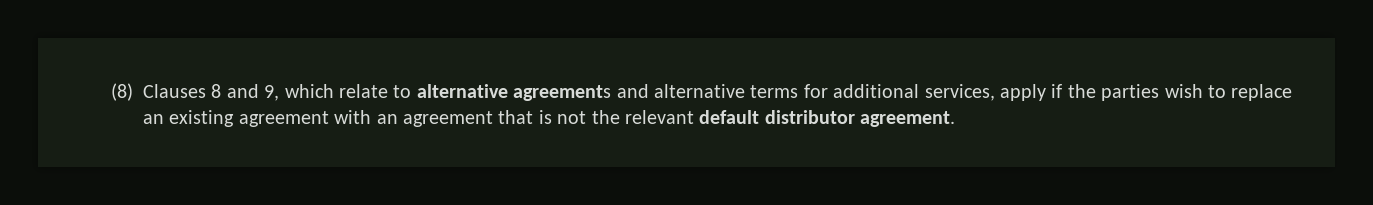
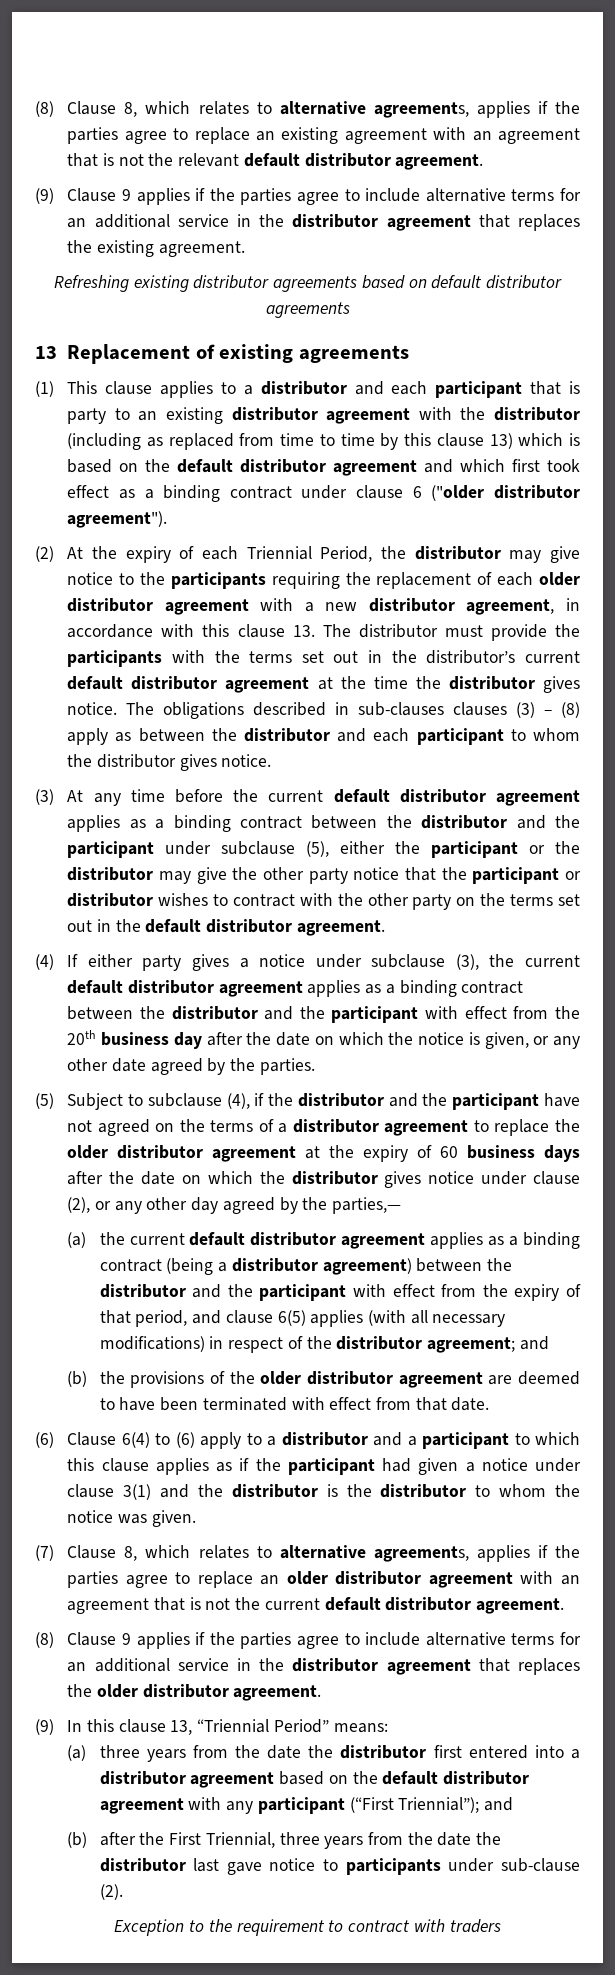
- (8) Clauses 8 and 9, which relate to alternative agreements and alternative terms for additional services, apply if the parties wish to replace an existing agreement with an agreement that is not the relevant default distributor agreement.
+ (8) Clause 8, which relates to alternative agreements, applies if the parties agree to replace an existing agreement with an agreement that is not the relevant default distributor agreement.
+ (9) Clause 9 applies if the parties agree to include alternative terms for an additional service in the distributor agreement that replaces the existing agreement.
+ Refreshing existing distributor agreements based on default distributor agreements
+ 13 Replacement of existing agreements
+ (1) This clause applies to a distributor and each participant that is party to an existing distributor agreement with the distributor (including as replaced from time to time by this clause 13) which is based on the default distributor agreement and which first took effect as a binding contract under clause 6 ("older distributor agreement").
+ (2) At the expiry of each Triennial Period, the distributor may give notice to the participants requiring the replacement of each older distributor agreement with a new distributor agreement, in accordance with this clause 13. The distributor must provide the participants with the terms set out in the distributor’s current default distributor agreement at the time the distributor gives notice. The obligations described in sub-clauses clauses (3) – (8) apply as between the distributor and each participant to whom the distributor gives notice.
+ (3) At any time before the current default distributor agreement applies as a binding contract between the distributor and the participant under subclause (5), either the participant or the distributor may give the other party notice that the participant or distributor wishes to contract with the other party on the terms set out in the default distributor agreement.
+ (4) If either party gives a notice under subclause (3), the current default distributor agreement applies as a binding contract between the distributor and the participant with effect from the 20th business day after the date on which the notice is given, or any other date agreed by the parties.
+ (5) Subject to subclause (4), if the distributor and the participant have not agreed on the terms of a distributor agreement to replace the older distributor agreement at the expiry of 60 business days after the date on which the distributor gives notice under clause (2), or any other day agreed by the parties,—
+ (a) the current default distributor agreement applies as a binding contract (being a distributor agreement) between the distributor and the participant with effect from the expiry of that period, and clause 6(5) applies (with all necessary modifications) in respect of the distributor agreement; and
+ (b) the provisions of the older distributor agreement are deemed to have been terminated with effect from that date.
+ (6) Clause 6(4) to (6) apply to a distributor and a participant to which this clause applies as if the participant had given a notice under clause 3(1) and the distributor is the distributor to whom the notice was given.
+ (7) Clause 8, which relates to alternative agreements, applies if the parties agree to replace an older distributor agreement with an agreement that is not the current default distributor agreement.
+ (8) Clause 9 applies if the parties agree to include alternative terms for an additional service in the distributor agreement that replaces the older distributor agreement.
+ (9) In this clause 13, “Triennial Period” means:
+ (a) three years from the date the distributor first entered into a distributor agreement based on the default distributor agreement with any participant (“First Triennial”); and
+ (b) after the First Triennial, three years from the date the distributor last gave notice to participants under sub-clause (2).
+ Exception to the requirement to contract with traders

